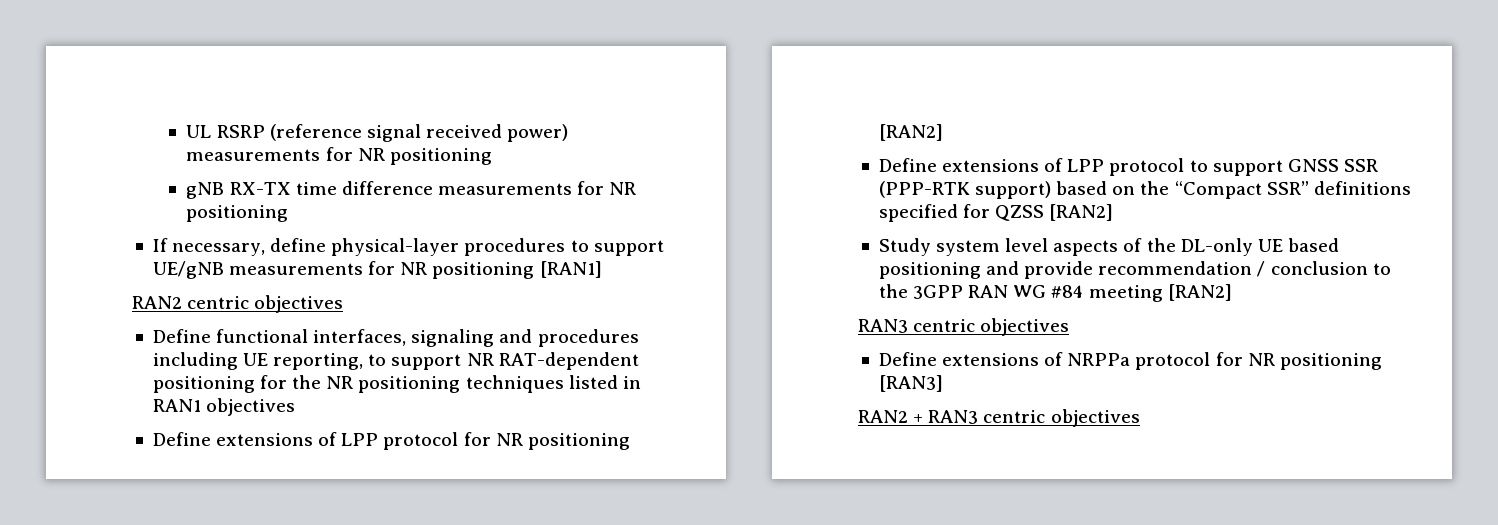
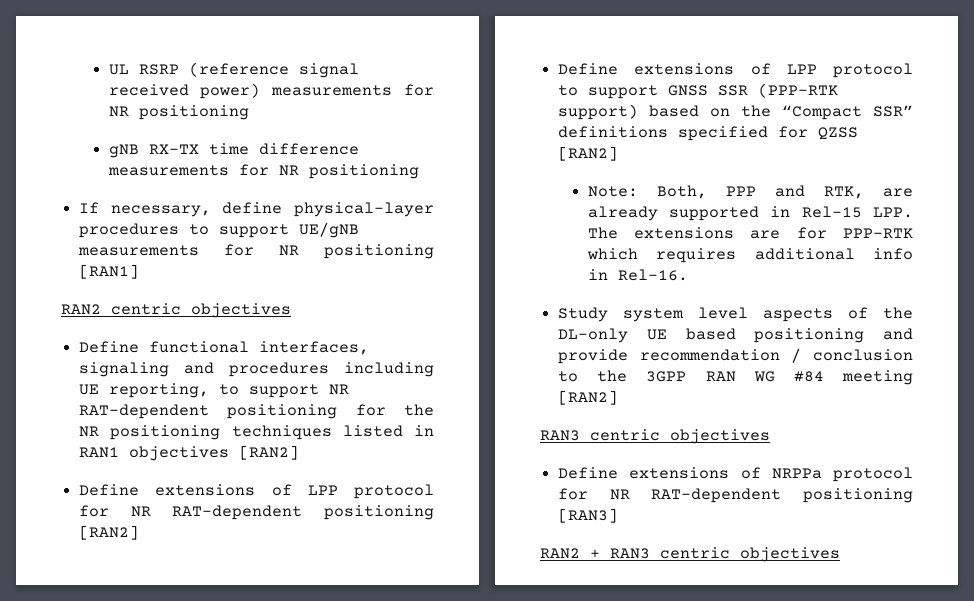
- Define functional interfaces, signaling and procedures including UE reporting, to support NR RAT-dependent positioning for the NR positioning techniques listed in RAN1 objectives
+ Define functional interfaces, signaling and procedures including UE reporting, to support NR RAT-dependent positioning for the NR positioning techniques listed in RAN1 objectives [RAN2]
- Define extensions of LPP protocol for NR positioning [RAN2]
+ Define extensions of LPP protocol for NR RAT-dependent positioning [RAN2]
+ Note: Both, PPP and RTK, are already supported in Rel-15 LPP. The extensions are for PPP-RTK which requires additional info in Rel-16.
- Define extensions of NRPPa protocol for NR positioning [RAN3]
+ Define extensions of NRPPa protocol for NR RAT-dependent positioning [RAN3]

